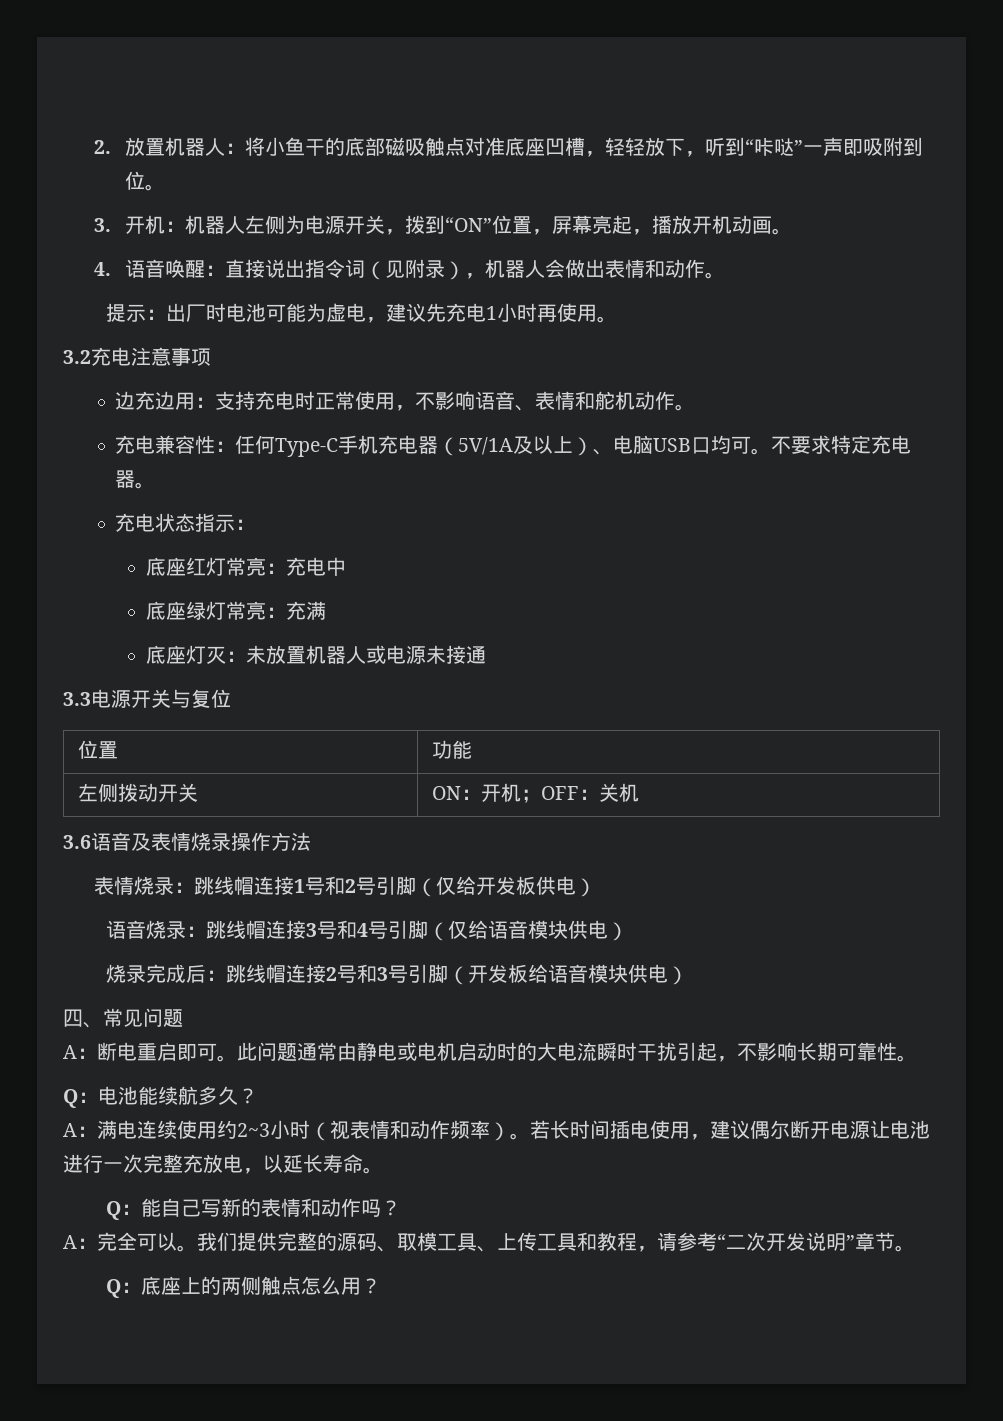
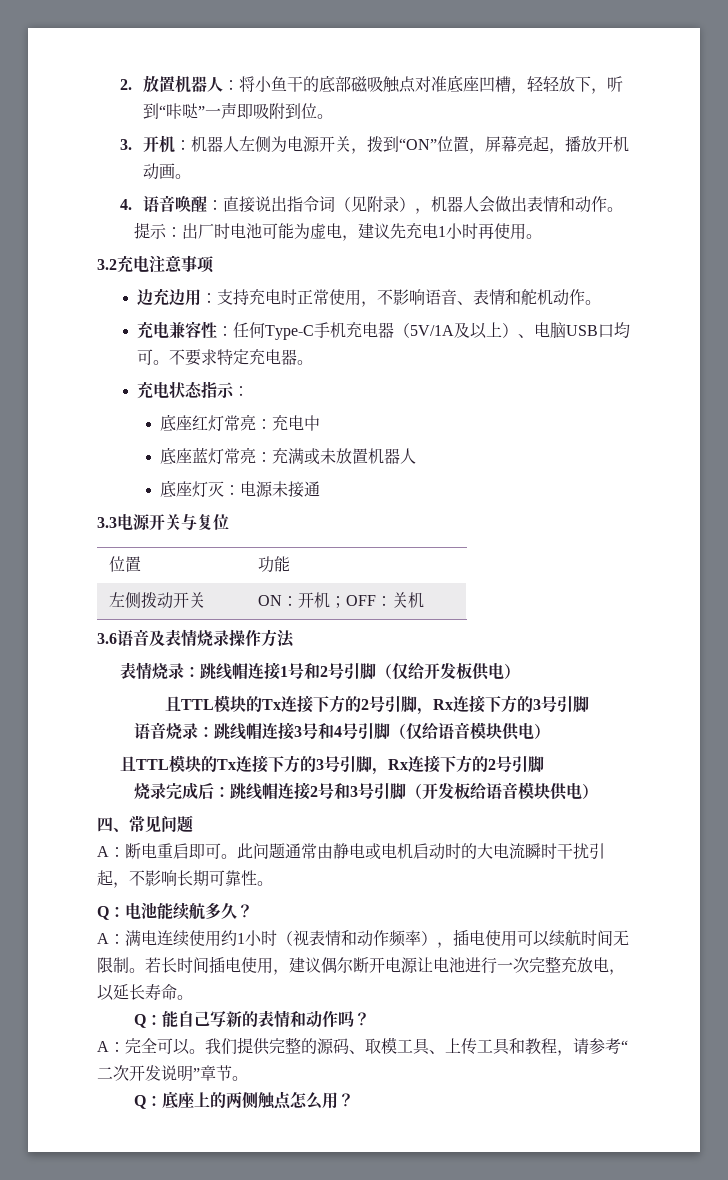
- 底座绿灯常亮：充满
+ 底座蓝灯常亮：充满或未放置机器人
- 底座灯灭：未放置机器人或电源未接通
+ 底座灯灭：电源未接通
+ 且TTL模块的Tx连接下方的2号引脚，Rx连接下方的3号引脚
+ 且TTL模块的Tx连接下方的3号引脚，Rx连接下方的2号引脚
- A：满电连续使用约2~3小时（视表情和动作频率）。
+ A：满电连续使用约1小时（视表情和动作频率），插电使用可以续航时间无限制。

